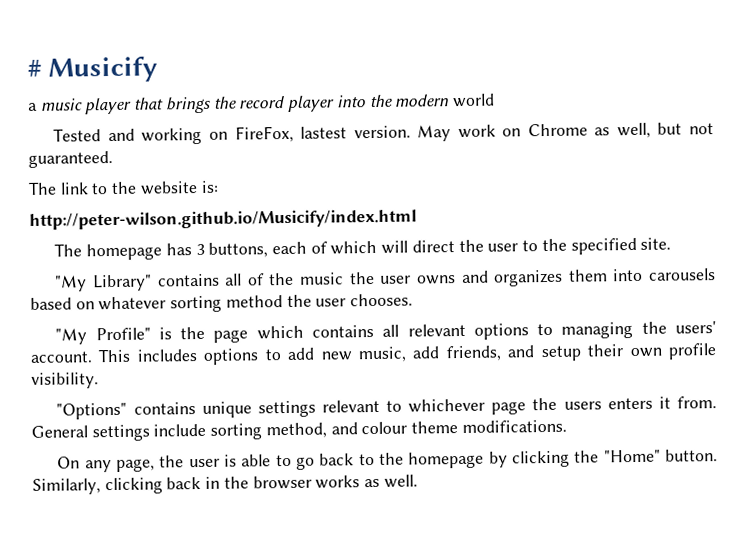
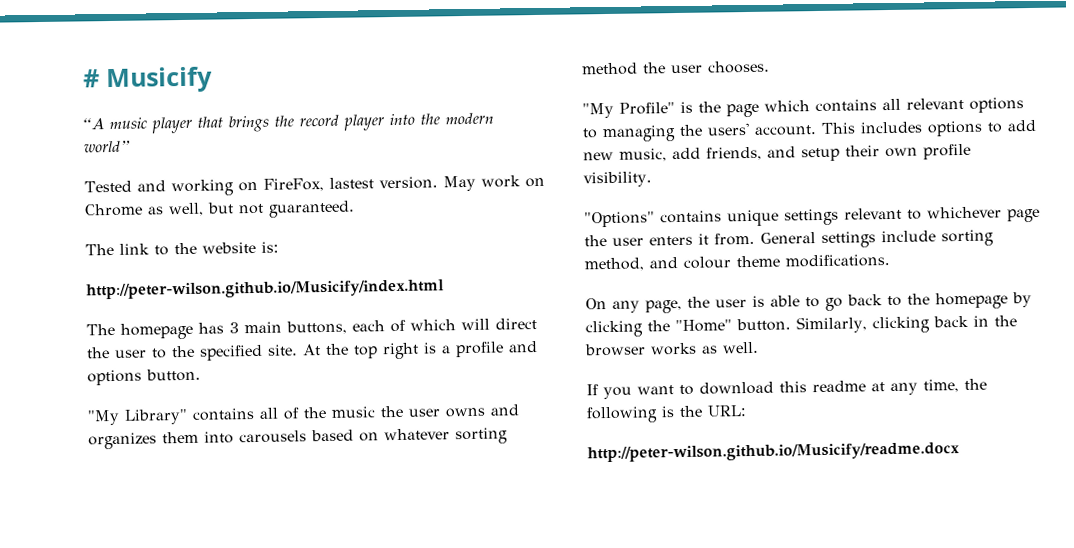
- a music player that brings the record player into the modern world
+ “A music player that brings the record player into the modern world”
- The homepage has 3 buttons, each of which will direct the user to the specified site.
+ The homepage has 3 main buttons, each of which will direct the user to the specified site. At the top right is a profile and options button.
- "Options" contains unique settings relevant to whichever page the users enters it from.
+ "Options" contains unique settings relevant to whichever page the user enters it from.
+ If you want to download this readme at any time, the following is the URL:
+ http://peter-wilson.github.io/Musicify/readme.docx

